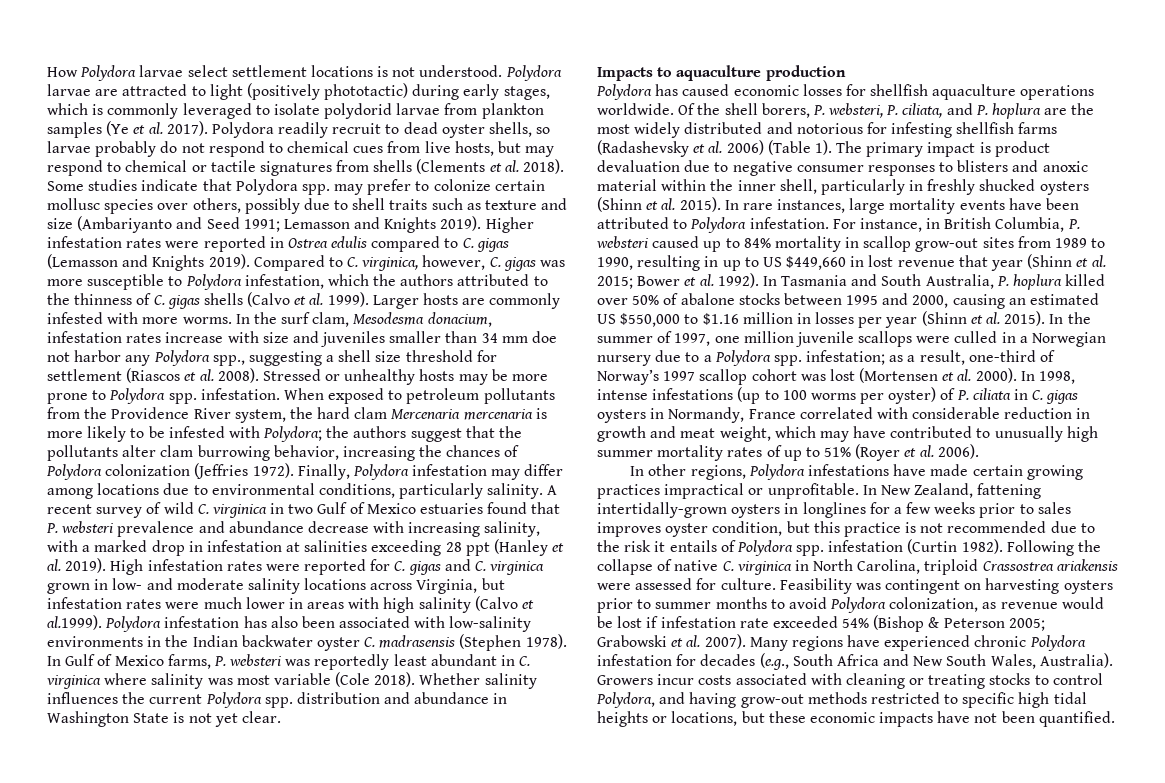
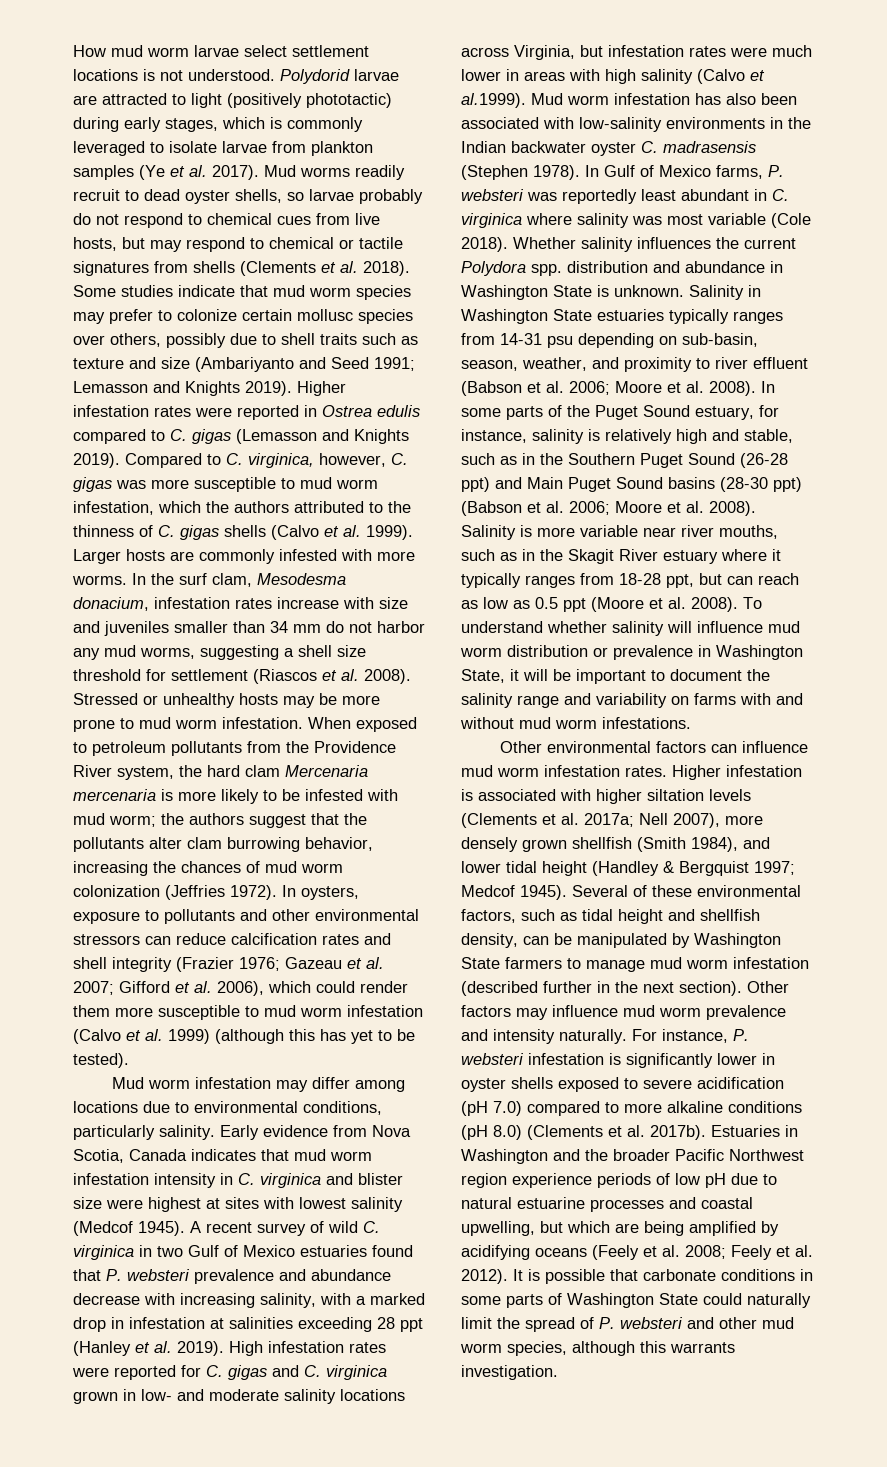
- How Polydora larvae select settlement locations is not understood.
+ How mud worm larvae select settlement locations is not understood.
- Polydora larvae are attracted to light (positively phototactic) during early stages, which is commonly leveraged to isolate polydorid larvae from plankton samples (Ye et al. 2017).
+ Polydorid larvae are attracted to light (positively phototactic) during early stages, which is commonly leveraged to isolate larvae from plankton samples (Ye et al. 2017).
- Polydora readily recruit to dead oyster shells, so larvae probably do not respond to chemical cues from live hosts, but may respond to chemical or tactile signatures from shells (Clements et al. 2018).
+ Mud worms readily recruit to dead oyster shells, so larvae probably do not respond to chemical cues from live hosts, but may respond to chemical or tactile signatures from shells (Clements et al. 2018).
- Some studies indicate that Polydora spp. may prefer to colonize certain mollusc species over others, possibly due to shell traits such as texture and size (Ambariyanto and Seed 1991; Lemasson and Knights 2019).
+ Some studies indicate that mud worm species may prefer to colonize certain mollusc species over others, possibly due to shell traits such as texture and size (Ambariyanto and Seed 1991; Lemasson and Knights 2019).
- Compared to C. virginica, however, C. gigas was more susceptible to Polydora infestation, which the authors attributed to the thinness of C. gigas shells (Calvo et al. 1999).
+ Compared to C. virginica, however, C. gigas was more susceptible to mud worm infestation, which the authors attributed to the thinness of C. gigas shells (Calvo et al. 1999).
- In the surf clam, Mesodesma donacium, infestation rates increase with size and juveniles smaller than 34 mm doe not harbor any Polydora spp., suggesting a shell size threshold for settlement (Riascos et al. 2008).
+ In the surf clam, Mesodesma donacium, infestation rates increase with size and juveniles smaller than 34 mm do not harbor any mud worms, suggesting a shell size threshold for settlement (Riascos et al. 2008).
- Stressed or unhealthy hosts may be more prone to Polydora spp. infestation.
+ Stressed or unhealthy hosts may be more prone to mud worm infestation.
- When exposed to petroleum pollutants from the Providence River system, the hard clam Mercenaria mercenaria is more likely to be infested with Polydora; the authors suggest that the pollutants alter clam burrowing behavior, increasing the chances of Polydora colonization (Jeffries 1972).
+ When exposed to petroleum pollutants from the Providence River system, the hard clam Mercenaria mercenaria is more likely to be infested with mud worm; the authors suggest that the pollutants alter clam burrowing behavior, increasing the chances of mud worm colonization (Jeffries 1972).
- Finally, Polydora infestation may differ among locations due to environmental conditions, particularly salinity.
+ In oysters, exposure to pollutants and other environmental stressors can reduce calcification rates and shell integrity (Frazier 1976; Gazeau et al. 2007; Gifford et al. 2006), which could render them more susceptible to mud worm infestation (Calvo et al. 1999) (although this has yet to be tested).
+ Mud worm infestation may differ among locations due to environmental conditions, particularly salinity.
+ Early evidence from Nova Scotia, Canada indicates that mud worm infestation intensity in C. virginica and blister size were highest at sites with lowest salinity (Medcof 1945).
- High infestation rates were reported for C. gigas and C. virginica grown in low- and moderate salinity locations across Virginia, but infestation rates were much lower in areas with high salinity (Calvo et al.1999). Polydora infestation has also been associated with low-salinity environments in the Indian backwater oyster C. madrasensis (Stephen 1978).
+ High infestation rates were reported for C. gigas and C. virginica grown in low- and moderate salinity locations across Virginia, but infestation rates were much lower in areas with high salinity (Calvo et al.1999). Mud worm infestation has also been associated with low-salinity environments in the Indian backwater oyster C. madrasensis (Stephen 1978).
- Whether salinity influences the current Polydora spp. distribution and abundance in Washington State is not yet clear.
- Impacts to aquaculture production
- Polydora has caused economic losses for shellfish aquaculture operations worldwide. Of the shell borers, P. websteri, P. ciliata, and P. hoplura are the most widely distributed and notorious for infesting shellfish farms (Radashevsky et al. 2006) (Table 1). The primary impact is product devaluation due to negative consumer responses to blisters and anoxic material within the inner shell, particularly in freshly shucked oysters (Shinn et al. 2015). In rare instances, large mortality events have been attributed to Polydora infestation. For instance, in British Columbia, P. websteri caused up to 84% mortality in scallop grow-out sites from 1989 to 1990, resulting in up to US $449,660 in lost revenue that year (Shinn et al. 2015; Bower et al. 1992). In Tasmania and South Australia, P. hoplura killed over 50% of abalone stocks between 1995 and 2000, causing an estimated US $550,000 to $1.16 million in losses per year (Shinn et al. 2015). In the summer of 1997, one million juvenile scallops were culled in a Norwegian nursery due to a Polydora spp. infestation; as a result, one-third of Norway’s 1997 scallop cohort was lost (Mortensen et al. 2000). In 1998, intense infestations (up to 100 worms per oyster) of P. ciliata in C. gigas oysters in Normandy, France correlated with considerable reduction in growth and meat weight, which may have contributed to unusually high summer mortality rates of up to 51% (Royer et al. 2006).
- In other regions, Polydora infestations have made certain growing practices impractical or unprofitable. In New Zealand, fattening intertidally-grown oysters in longlines for a few weeks prior to sales improves oyster condition, but this practice is not recommended due to the risk it entails of Polydora spp. infestation (Curtin 1982). Following the collapse of native C. virginica in North Carolina, triploid Crassostrea ariakensis were assessed for culture. Feasibility was contingent on harvesting oysters prior to summer months to avoid Polydora colonization, as revenue would be lost if infestation rate exceeded 54% (Bishop & Peterson 2005; Grabowski et al. 2007). Many regions have experienced chronic Polydora infestation for decades (e.g., South Africa and New South Wales, Australia). Growers incur costs associated with cleaning or treating stocks to control Polydora, and having grow-out methods restricted to specific high tidal heights or locations, but these economic impacts have not been quantified.
+ Whether salinity influences the current Polydora spp. distribution and abundance in Washington State is unknown. Salinity in Washington State estuaries typically ranges from 14-31 psu depending on sub-basin, season, weather, and proximity to river effluent (Babson et al. 2006; Moore et al. 2008). In some parts of the Puget Sound estuary, for instance, salinity is relatively high and stable, such as in the Southern Puget Sound (26-28 ppt) and Main Puget Sound basins (28-30 ppt) (Babson et al. 2006; Moore et al. 2008). Salinity is more variable near river mouths, such as in the Skagit River estuary where it typically ranges from 18-28 ppt, but can reach as low as 0.5 ppt (Moore et al. 2008). To understand whether salinity will influence mud worm distribution or prevalence in Washington State, it will be important to document the salinity range and variability on farms with and without mud worm infestations.
+ Other environmental factors can influence mud worm infestation rates. Higher infestation is associated with higher siltation levels (Clements et al. 2017a; Nell 2007), more densely grown shellfish (Smith 1984), and lower tidal height (Handley & Bergquist 1997; Medcof 1945). Several of these environmental factors, such as tidal height and shellfish density, can be manipulated by Washington State farmers to manage mud worm infestation (described further in the next section). Other factors may influence mud worm prevalence and intensity naturally. For instance, P. websteri infestation is significantly lower in oyster shells exposed to severe acidification (pH 7.0) compared to more alkaline conditions (pH 8.0) (Clements et al. 2017b). Estuaries in Washington and the broader Pacific Northwest region experience periods of low pH due to natural estuarine processes and coastal upwelling, but which are being amplified by acidifying oceans (Feely et al. 2008; Feely et al. 2012). It is possible that carbonate conditions in some parts of Washington State could naturally limit the spread of P. websteri and other mud worm species, although this warrants investigation.

